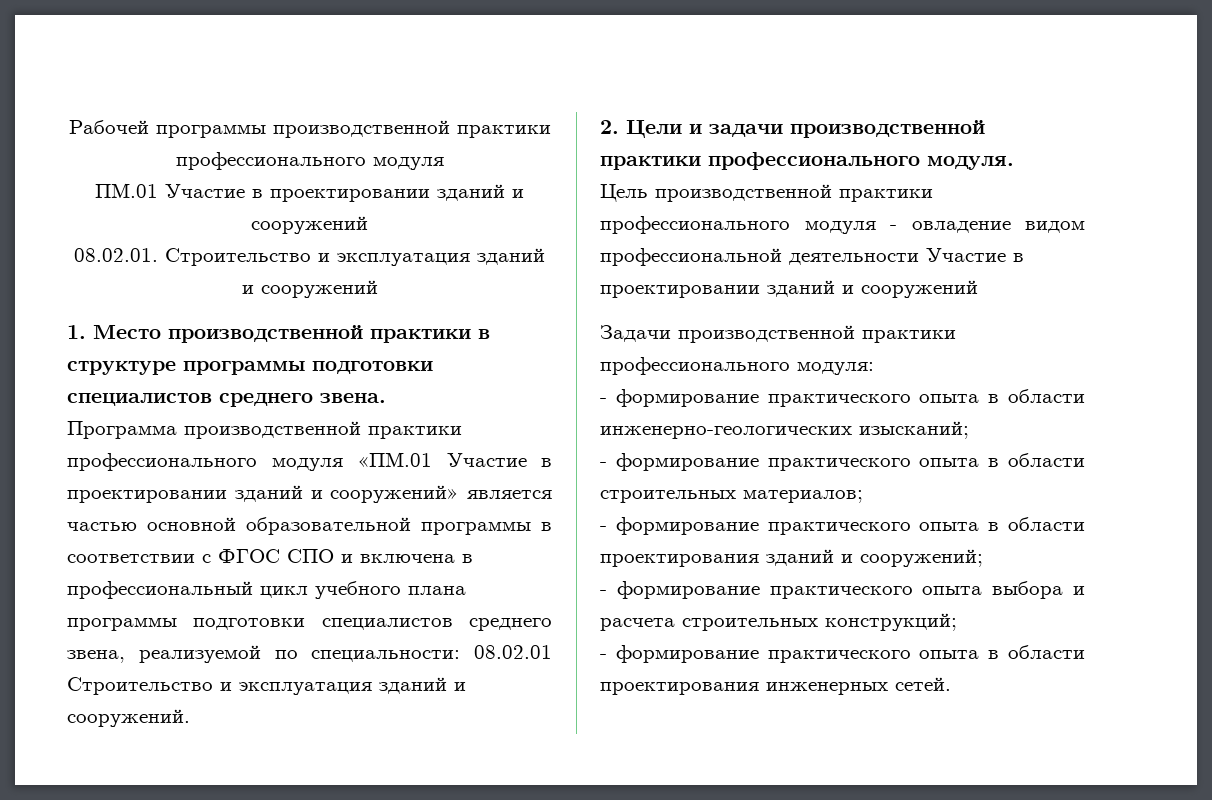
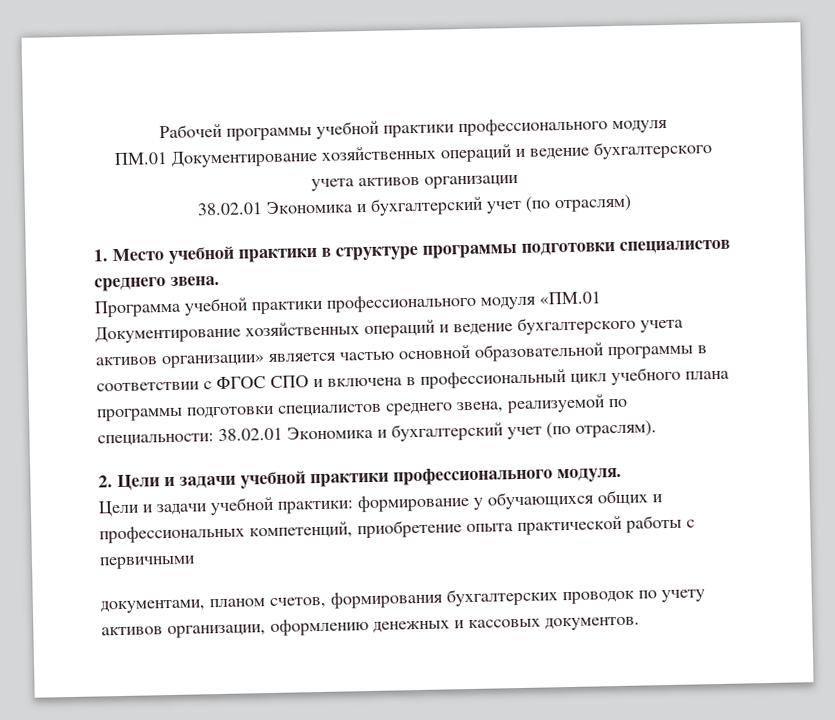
- Рабочей программы производственной практики профессионального модуля
+ Рабочей программы учебной практики профессионального модуля
- ПМ.01 Участие в проектировании зданий и сооружений
- 08.02.01. Строительство и эксплуатация зданий и сооружений
+ ПМ.01 Документирование хозяйственных операций и ведение бухгалтерского учета активов организации
+ 38.02.01 Экономика и бухгалтерский учет (по отраслям)
- 1. Место производственной практики в структуре программы подготовки специалистов среднего звена.
+ 1. Место учебной практики в структуре программы подготовки специалистов среднего звена.
- Программа производственной практики профессионального модуля «ПМ.01 Участие в проектировании зданий и сооружений» является частью основной образовательной программы в соответствии с ФГОС СПО и включена в профессиональный цикл учебного плана программы подготовки специалистов среднего звена, реализуемой по специальности: 08.02.01 Строительство и эксплуатация зданий и сооружений.
+ Программа учебной практики профессионального модуля «ПМ.01 Документирование хозяйственных операций и ведение бухгалтерского учета активов организации» является частью основной образовательной программы в соответствии с ФГОС СПО и включена в профессиональный цикл учебного плана программы подготовки специалистов среднего звена, реализуемой по специальности: 38.02.01 Экономика и бухгалтерский учет (по отраслям).
- 2. Цели и задачи производственной практики профессионального модуля.
+ 2. Цели и задачи учебной практики профессионального модуля.
- Цель производственной практики профессионального модуля - овладение видом профессиональной деятельности Участие в проектировании зданий и сооружений
- Задачи производственной практики профессионального модуля:
- - формирование практического опыта в области инженерно-геологических изысканий;
- - формирование практического опыта в области строительных материалов;
- - формирование практического опыта в области проектирования зданий и сооружений;
- - формирование практического опыта выбора и расчета строительных конструкций;
- - формирование практического опыта в области проектирования инженерных сетей.
+ Цели и задачи учебной практики: формирование у обучающихся общих и профессиональных компетенций, приобретение опыта практической работы с первичными
+ документами, планом счетов, формирования бухгалтерских проводок по учету активов организации, оформлению денежных и кассовых документов.

